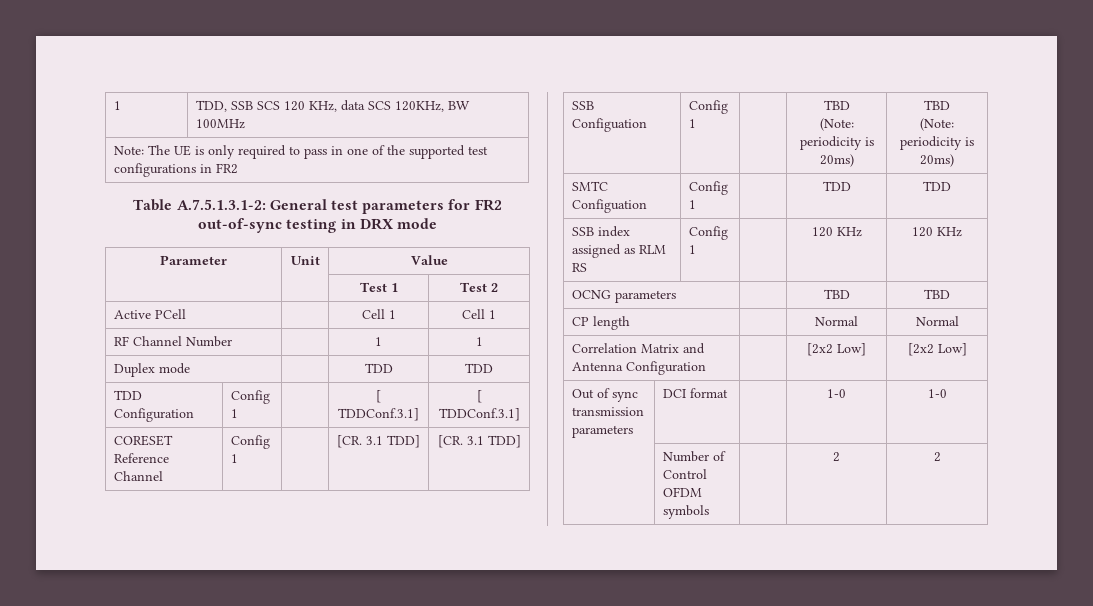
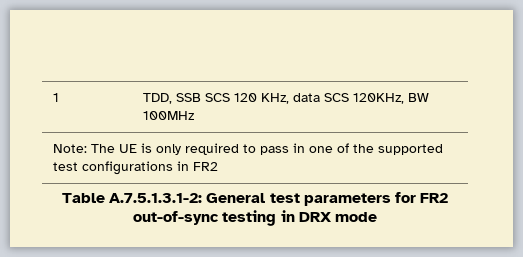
- Parameter | Unit | Value
- | | Test 1 | Test 2
- Active PCell | | Cell 1 | Cell 1
- RF Channel Number | | 1 | 1
- Duplex mode | | TDD | TDD
- TDD Configuration | Config 1 | | [ TDDConf.3.1] | [ TDDConf.3.1]
- CORESET Reference Channel | Config 1 | | [CR. 3.1 TDD] | [CR. 3.1 TDD]
- SSB Configuation | Config 1 | | TBD
- (Note: periodicity is 20ms) | TBD
- (Note: periodicity is 20ms)
- SMTC Configuation | Config 1 | | TDD | TDD
- SSB index assigned as RLM RS | Config 1 | | 120 KHz | 120 KHz
- OCNG parameters | | TBD | TBD
- CP length | | Normal | Normal
- Correlation Matrix and Antenna Configuration | | [2x2 Low] | [2x2 Low]
- Out of sync transmission parameters | DCI format | | 1-0 | 1-0
- | Number of Control OFDM symbols | | 2 | 2

